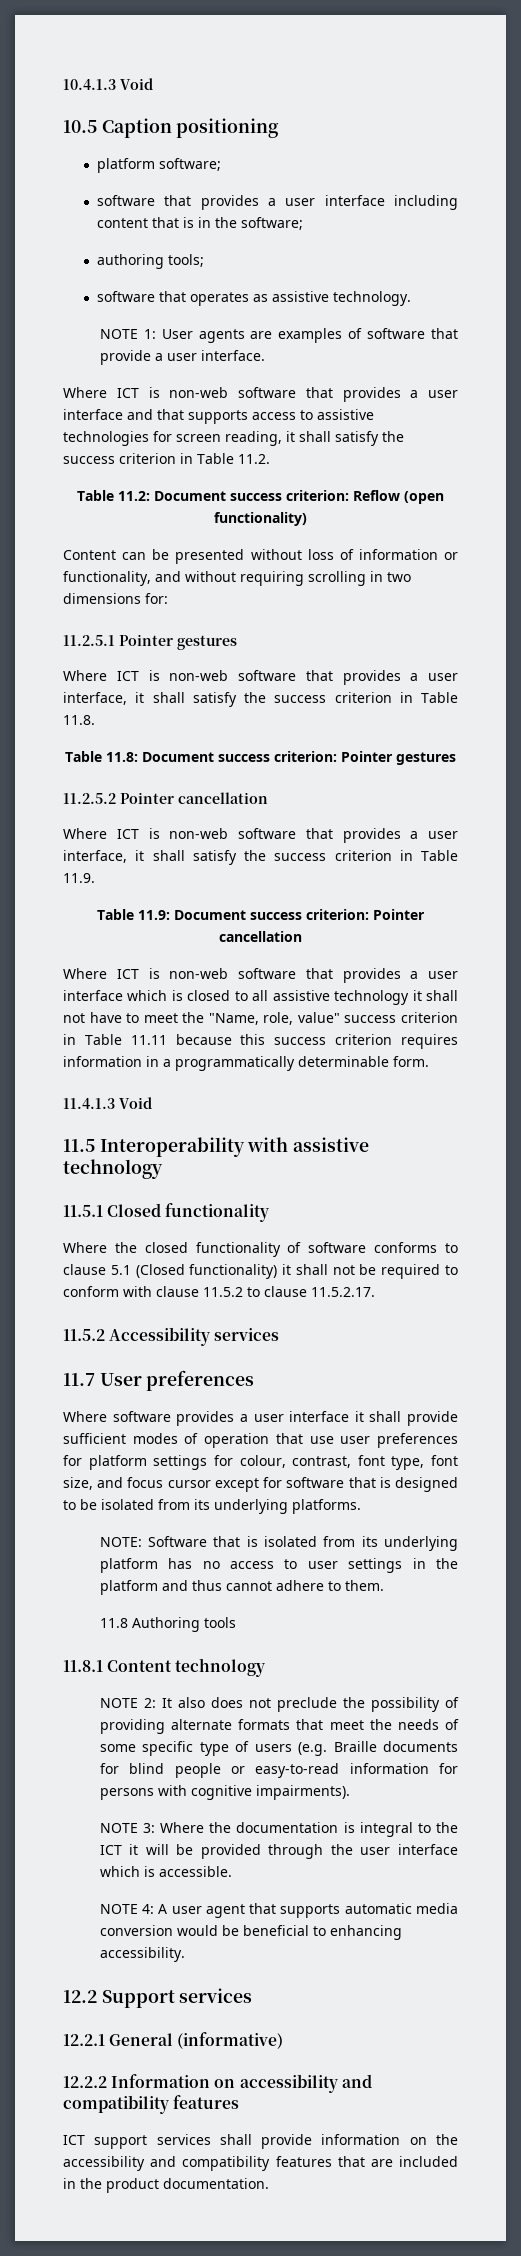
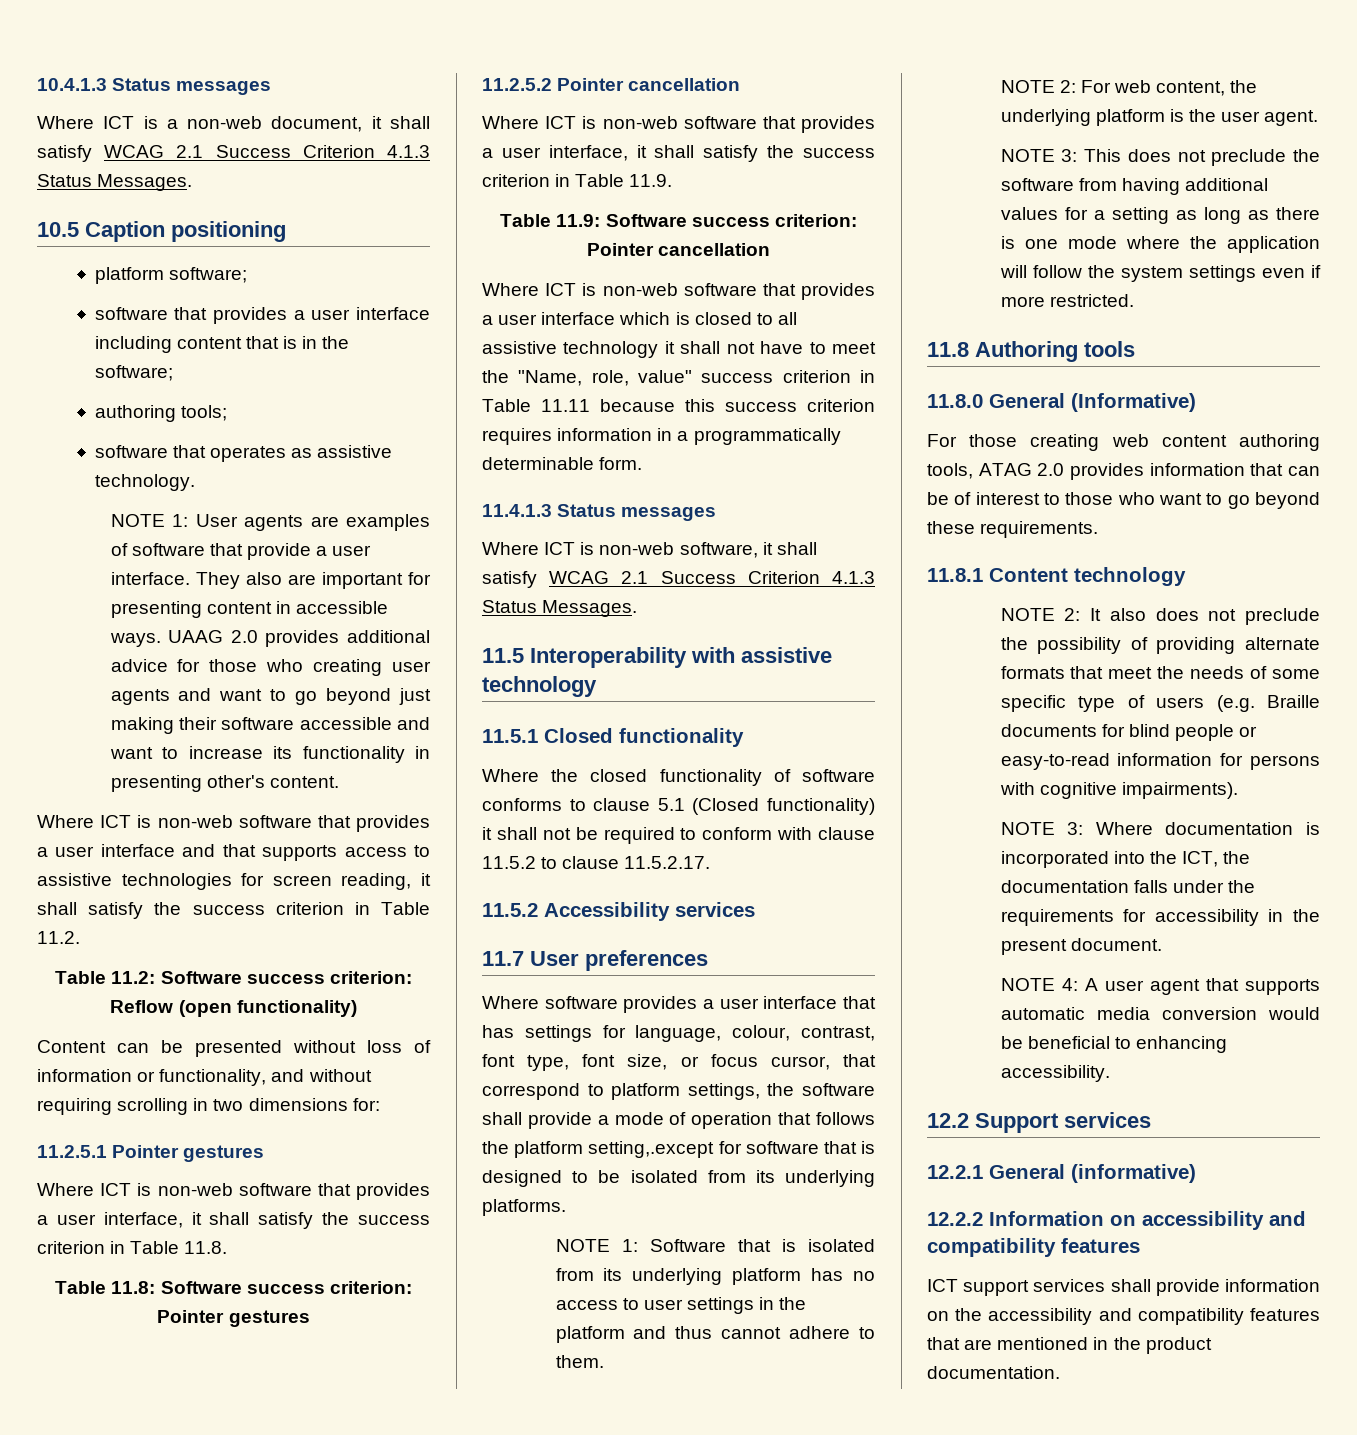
- 10.4.1.3 Void
+ 10.4.1.3 Status messages
+ Where ICT is a non-web document, it shall satisfy WCAG 2.1 Success Criterion 4.1.3 Status Messages.
+ They also are important for presenting content in accessible ways. UAAG 2.0 provides additional advice for those who creating user agents and want to go beyond just making their software accessible and want to increase its functionality in presenting other's content.
- Table 11.2: Document success criterion: Reflow (open functionality)
+ Table 11.2: Software success criterion: Reflow (open functionality)
- Table 11.8: Document success criterion: Pointer gestures
+ Table 11.8: Software success criterion: Pointer gestures
- Table 11.9: Document success criterion: Pointer cancellation
+ Table 11.9: Software success criterion: Pointer cancellation
- 11.4.1.3 Void
+ 11.4.1.3 Status messages
+ Where ICT is non-web software, it shall satisfy WCAG 2.1 Success Criterion 4.1.3 Status Messages.
- Where software provides a user interface it shall provide sufficient modes of operation that use user preferences for platform settings for colour, contrast, font type, font size, and focus cursor except for software that is designed to be isolated from its underlying platforms.
+ Where software provides a user interface that has settings for language, colour, contrast, font type, font size, or focus cursor, that correspond to platform settings, the software shall provide a mode of operation that follows the platform setting,.except for software that is designed to be isolated from its underlying platforms.
- NOTE: Software that is isolated from its underlying platform has no access to user settings in the platform and thus cannot adhere to them.
+ NOTE 1: Software that is isolated from its underlying platform has no access to user settings in the platform and thus cannot adhere to them.
+ NOTE 2: For web content, the underlying platform is the user agent.
+ NOTE 3: This does not preclude the software from having additional values for a setting as long as there is one mode where the application will follow the system settings even if more restricted.
  11.8 Authoring tools
+ 11.8.0 General (Informative)
+ For those creating web content authoring tools, ATAG 2.0 provides information that can be of interest to those who want to go beyond these requirements.
- NOTE 3: Where the documentation is integral to the ICT it will be provided through the user interface which is accessible.
+ NOTE 3: Where documentation is incorporated into the ICT, the documentation falls under the requirements for accessibility in the present document.
- ICT support services shall provide information on the accessibility and compatibility features that are included in the product documentation.
+ ICT support services shall provide information on the accessibility and compatibility features that are mentioned in the product documentation.

